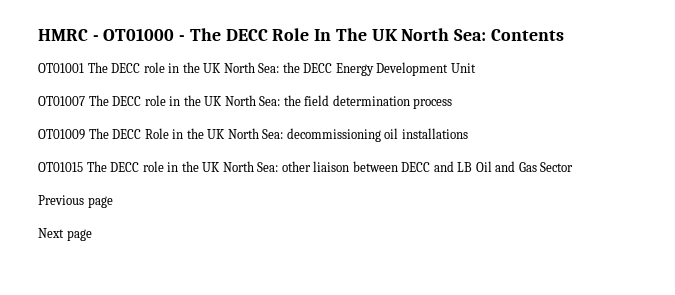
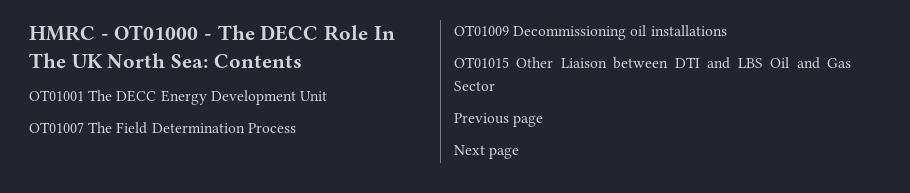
- OT01001 The DECC role in the UK North Sea: the DECC Energy Development Unit
+ OT01001 The DECC Energy Development Unit
- OT01007 The DECC role in the UK North Sea: the field determination process
- OT01009 The DECC Role in the UK North Sea: decommissioning oil installations
- OT01015 The DECC role in the UK North Sea: other liaison between DECC and LB Oil and Gas Sector
+ OT01007 The Field Determination Process
+ OT01009 Decommissioning oil installations
+ OT01015 Other Liaison between DTI and LBS Oil and Gas Sector

